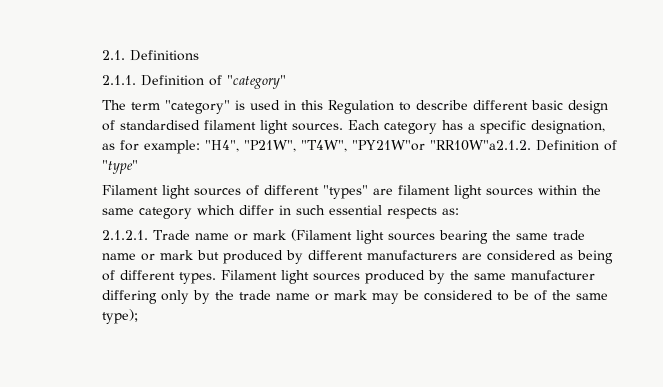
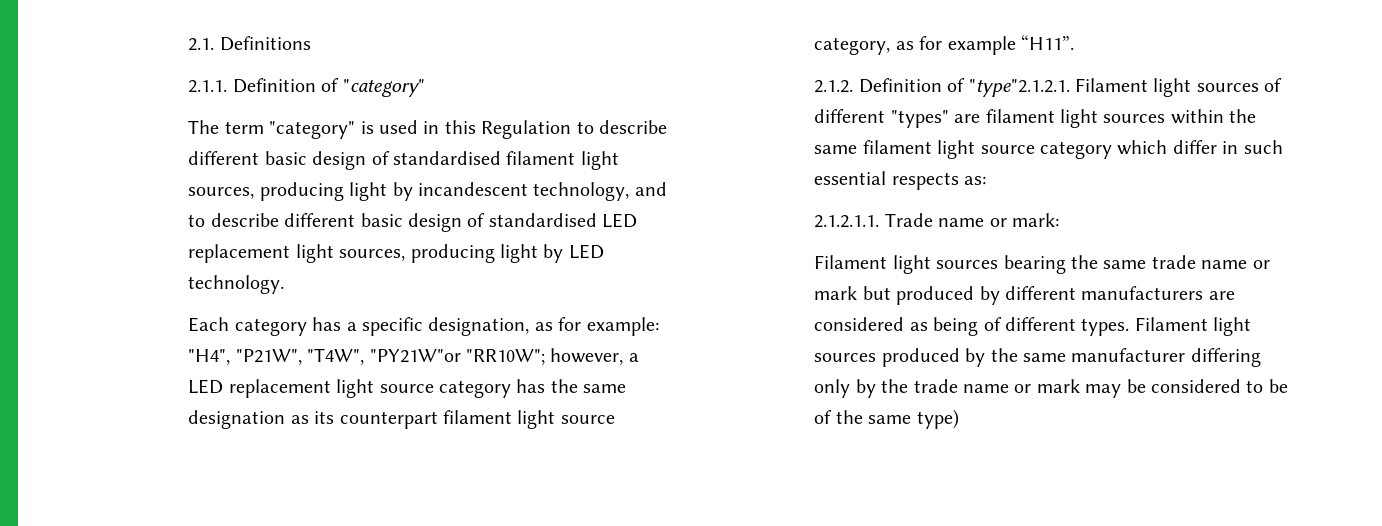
- The term "category" is used in this Regulation to describe different basic design of standardised filament light sources. Each category has a specific designation, as for example: "H4", "P21W", "T4W", "PY21W"or "RR10W"a2.1.2. Definition of "type"
- Filament light sources of different "types" are filament light sources within the same category which differ in such essential respects as:
+ The term "category" is used in this Regulation to describe different basic design of standardised filament light sources, producing light by incandescent technology, and to describe different basic design of standardised LED replacement light sources, producing light by LED technology.
+ Each category has a specific designation, as for example: "H4", "P21W", "T4W", "PY21W"or "RR10W"; however, a LED replacement light source category has the same designation as its counterpart filament light source category, as for example “H11”.
+ 2.1.2. Definition of "type"2.1.2.1. Filament light sources of different "types" are filament light sources within the same filament light source category which differ in such essential respects as:
- 2.1.2.1. Trade name or mark (Filament light sources bearing the same trade name or mark but produced by different manufacturers are considered as being of different types.
+ 2.1.2.1.1. Trade name or mark:
+ Filament light sources bearing the same trade name or mark but produced by different manufacturers are considered as being of different types.
- Filament light sources produced by the same manufacturer differing only by the trade name or mark may be considered to be of the same type);
+ Filament light sources produced by the same manufacturer differing only by the trade name or mark may be considered to be of the same type)

